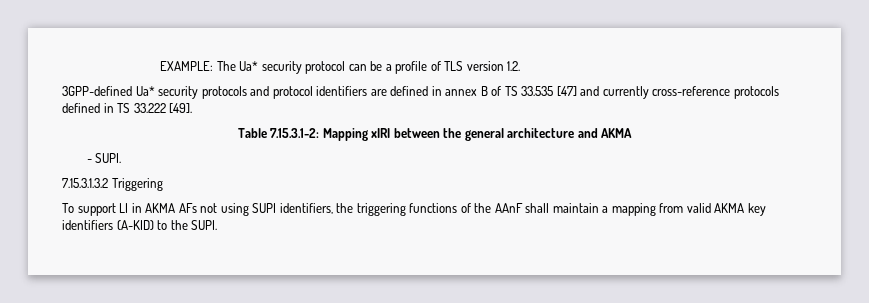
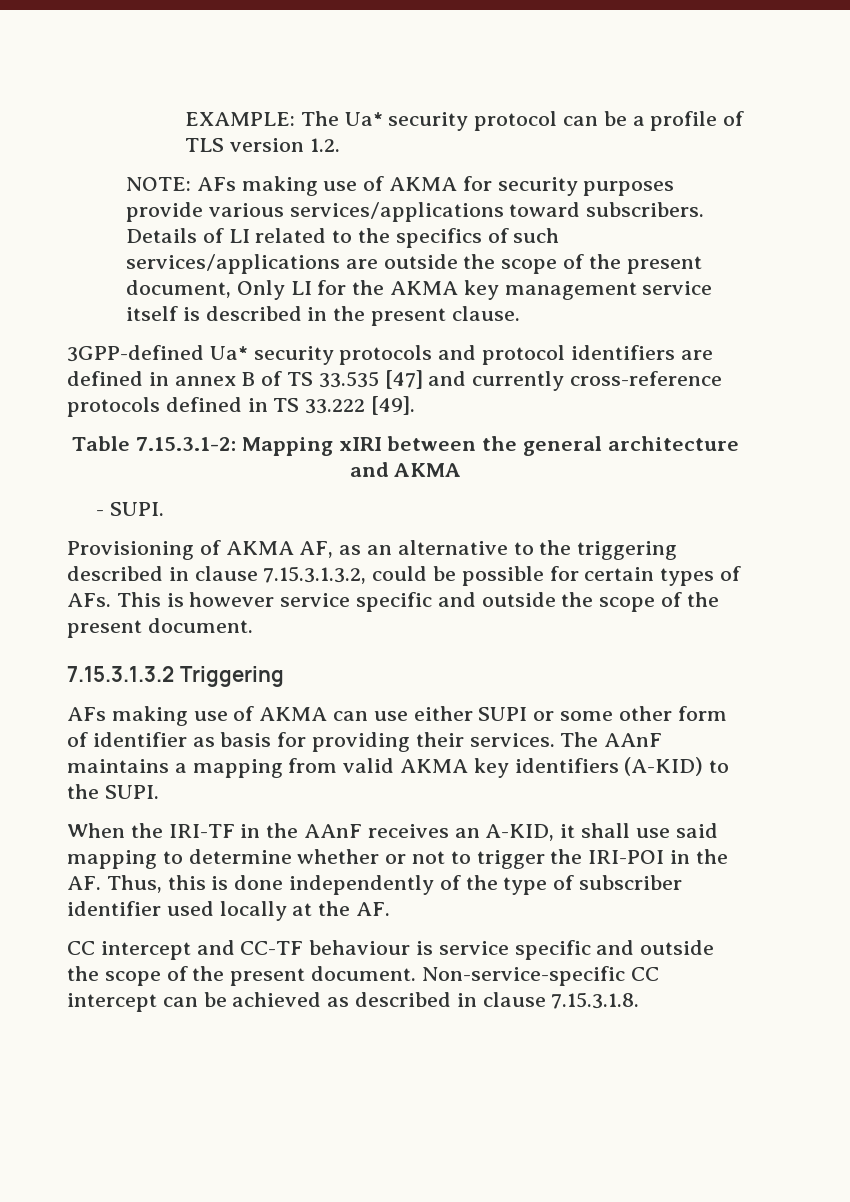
+ NOTE: AFs making use of AKMA for security purposes provide various services/applications toward subscribers. Details of LI related to the specifics of such services/applications are outside the scope of the present document, Only LI for the AKMA key management service itself is described in the present clause.
+ Provisioning of AKMA AF, as an alternative to the triggering described in clause 7.15.3.1.3.2, could be possible for certain types of AFs. This is however service specific and outside the scope of the present document.
  7.15.3.1.3.2 Triggering
- To support LI in AKMA AFs not using SUPI identifiers, the triggering functions of the AAnF shall maintain a mapping from valid AKMA key identifiers (A-KID) to the SUPI.
+ AFs making use of AKMA can use either SUPI or some other form of identifier as basis for providing their services. The AAnF maintains a mapping from valid AKMA key identifiers (A-KID) to the SUPI.
+ When the IRI-TF in the AAnF receives an A-KID, it shall use said mapping to determine whether or not to trigger the IRI-POI in the AF. Thus, this is done independently of the type of subscriber identifier used locally at the AF.
+ CC intercept and CC-TF behaviour is service specific and outside the scope of the present document. Non-service-specific CC intercept can be achieved as described in clause 7.15.3.1.8.

